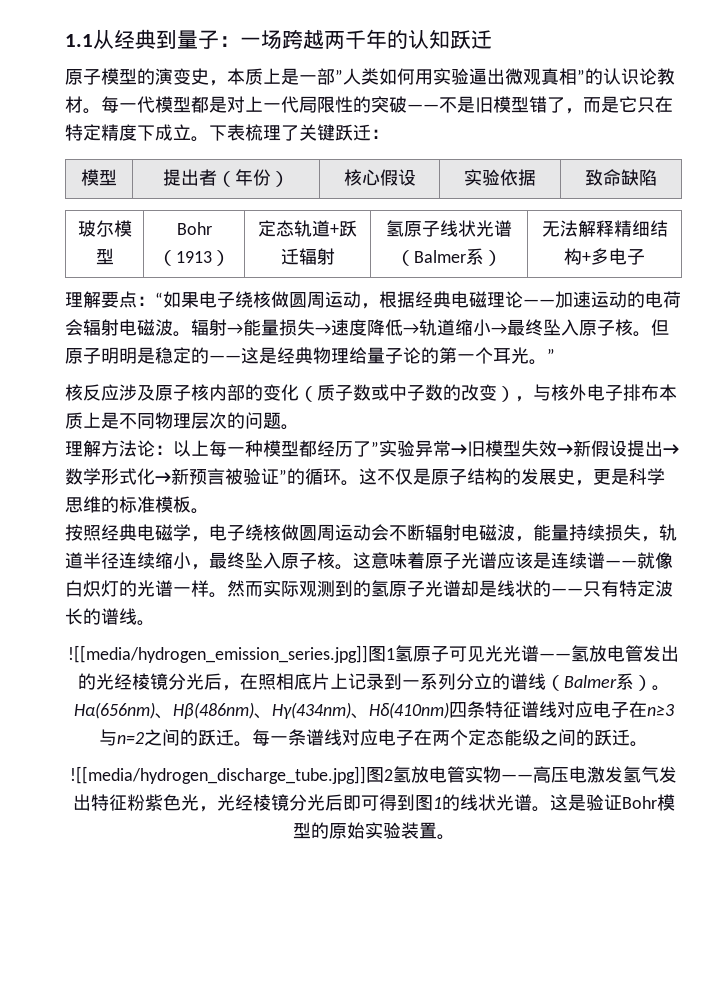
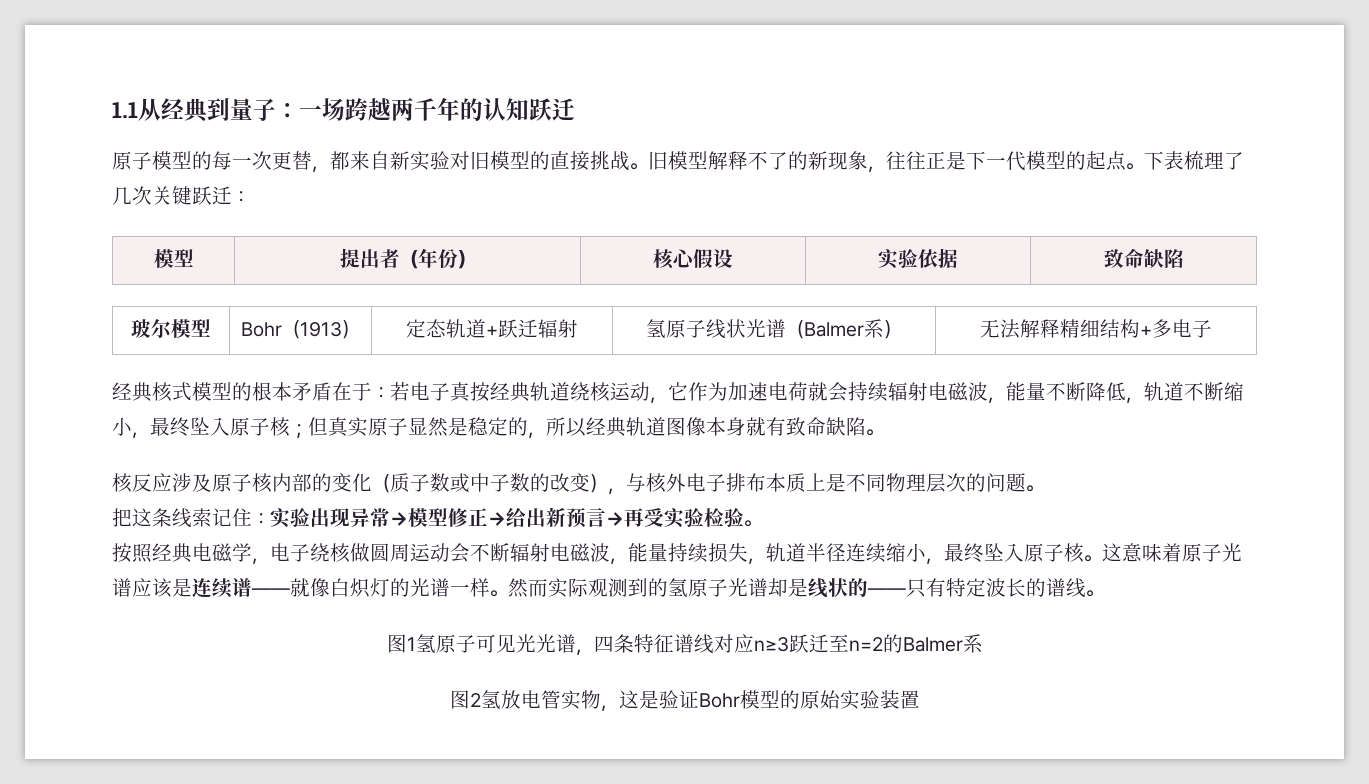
- 原子模型的演变史，本质上是一部”人类如何用实验逼出微观真相”的认识论教材。每一代模型都是对上一代局限性的突破——不是旧模型错了，而是它只在特定精度下成立。
+ 原子模型的每一次更替，都来自新实验对旧模型的直接挑战。旧模型解释不了的新现象，往往正是下一代模型的起点。
- 下表梳理了关键跃迁：
+ 下表梳理了几次关键跃迁：
- 理解要点：“如果电子绕核做圆周运动，根据经典电磁理论——加速运动的电荷会辐射电磁波。辐射→能量损失→速度降低→轨道缩小→最终坠入原子核。但原子明明是稳定的——这是经典物理给量子论的第一个耳光。”
+ 经典核式模型的根本矛盾在于：若电子真按经典轨道绕核运动，它作为加速电荷就会持续辐射电磁波，能量不断降低，轨道不断缩小，最终坠入原子核；但真实原子显然是稳定的，所以经典轨道图像本身就有致命缺陷。
- 理解方法论：以上每一种模型都经历了”实验异常→旧模型失效→新假设提出→数学形式化→新预言被验证”的循环。这不仅是原子结构的发展史，更是科学思维的标准模板。
+ 把这条线索记住：实验出现异常→模型修正→给出新预言→再受实验检验。
- ![[media/hydrogen_emission_series.jpg]]图1氢原子可见光光谱——氢放电管发出的光经棱镜分光后，在照相底片上记录到一系列分立的谱线（Balmer系）。Hα(656nm)、Hβ(486nm)、Hγ(434nm)、Hδ(410nm)四条特征谱线对应电子在n≥3与n=2之间的跃迁。每一条谱线对应电子在两个定态能级之间的跃迁。
- ![[media/hydrogen_discharge_tube.jpg]]图2氢放电管实物——高压电激发氢气发出特征粉紫色光，光经棱镜分光后即可得到图1的线状光谱。这是验证Bohr模型的原始实验装置。
+ 图1氢原子可见光光谱，四条特征谱线对应n≥3跃迁至n=2的Balmer系
+ 图2氢放电管实物，这是验证Bohr模型的原始实验装置

